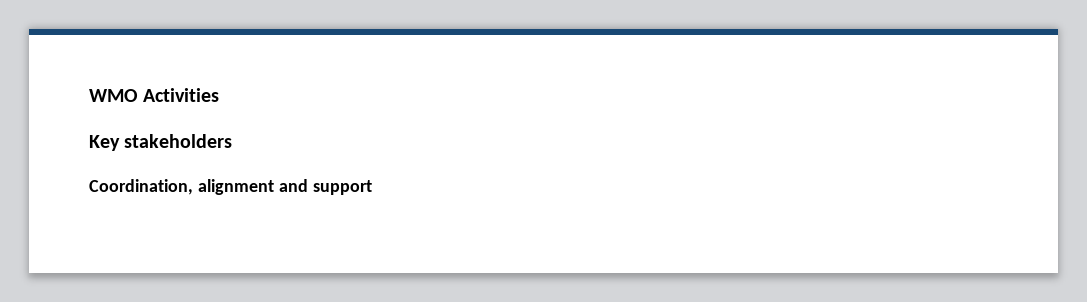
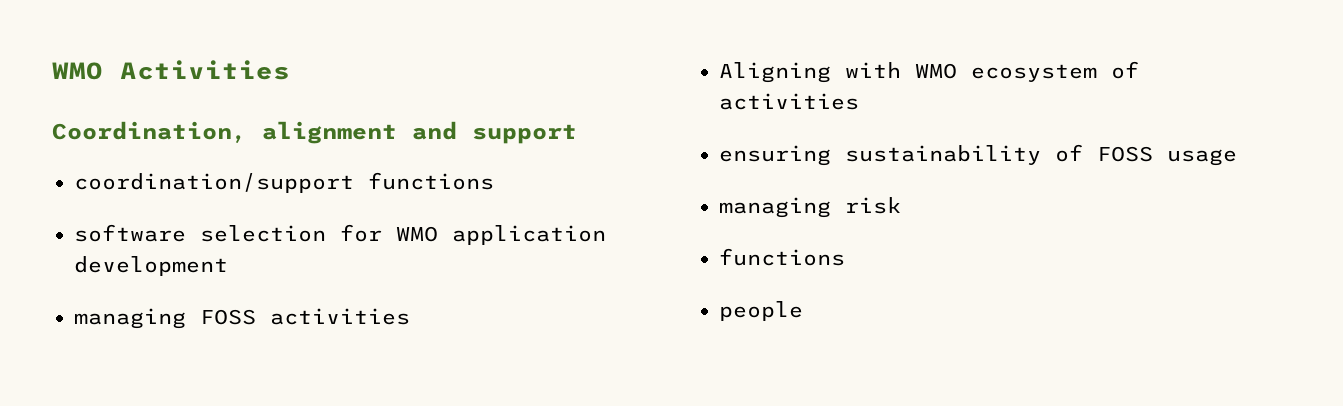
- Key stakeholders
+ coordination/support functions
+ software selection for WMO application development
+ managing FOSS activities
+ Aligning with WMO ecosystem of activities
+ ensuring sustainability of FOSS usage
+ managing risk
+ functions
+ people

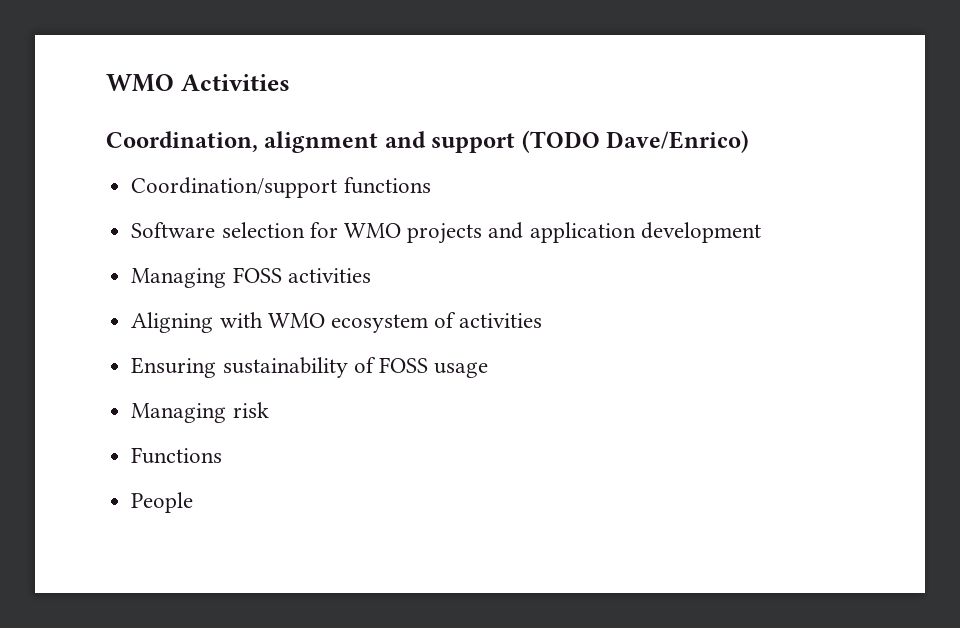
- Coordination, alignment and support
- coordination/support functions
- software selection for WMO application development
+ Coordination, alignment and support (TODO Dave/Enrico)
+ Coordination/support functions
+ Software selection for WMO projects and application development
- managing FOSS activities
+ Managing FOSS activities
- ensuring sustainability of FOSS usage
+ Ensuring sustainability of FOSS usage
- managing risk
- functions
- people
+ Managing risk
+ Functions
+ People

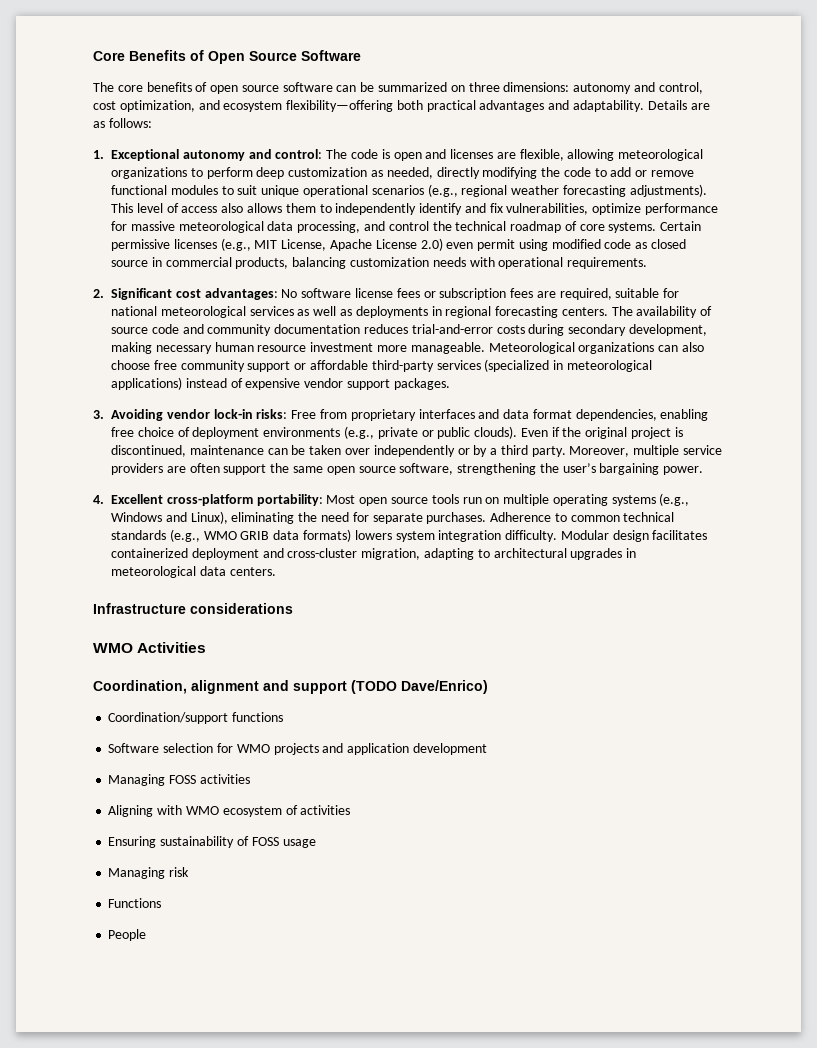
+ Core Benefits of Open Source Software
+ The core benefits of open source software can be summarized on three dimensions: autonomy and control, cost optimization, and ecosystem flexibility—offering both practical advantages and adaptability. Details are as follows:
+ 1. Exceptional autonomy and control: The code is open and licenses are flexible, allowing meteorological organizations to perform deep customization as needed, directly modifying the code to add or remove functional modules to suit unique operational scenarios (e.g., regional weather forecasting adjustments). This level of access also allows them to independently identify and fix vulnerabilities, optimize performance for massive meteorological data processing, and control the technical roadmap of core systems. Certain permissive licenses (e.g., MIT License, Apache License 2.0) even permit using modified code as closed source in commercial products, balancing customization needs with operational requirements.
+ 2. Significant cost advantages: No software license fees or subscription fees are required, suitable for national meteorological services as well as deployments in regional forecasting centers. The availability of source code and community documentation reduces trial-and-error costs during secondary development, making necessary human resource investment more manageable. Meteorological organizations can also choose free community support or affordable third-party services (specialized in meteorological applications) instead of expensive vendor support packages.
+ 3. Avoiding vendor lock-in risks: Free from proprietary interfaces and data format dependencies, enabling free choice of deployment environments (e.g., private or public clouds). Even if the original project is discontinued, maintenance can be taken over independently or by a third party. Moreover, multiple service providers are often support the same open source software, strengthening the user’s bargaining power.
+ 4. Excellent cross-platform portability: Most open source tools run on multiple operating systems (e.g., Windows and Linux), eliminating the need for separate purchases. Adherence to common technical standards (e.g., WMO GRIB data formats) lowers system integration difficulty. Modular design facilitates containerized deployment and cross-cluster migration, adapting to architectural upgrades in meteorological data centers.
+ Infrastructure considerations

